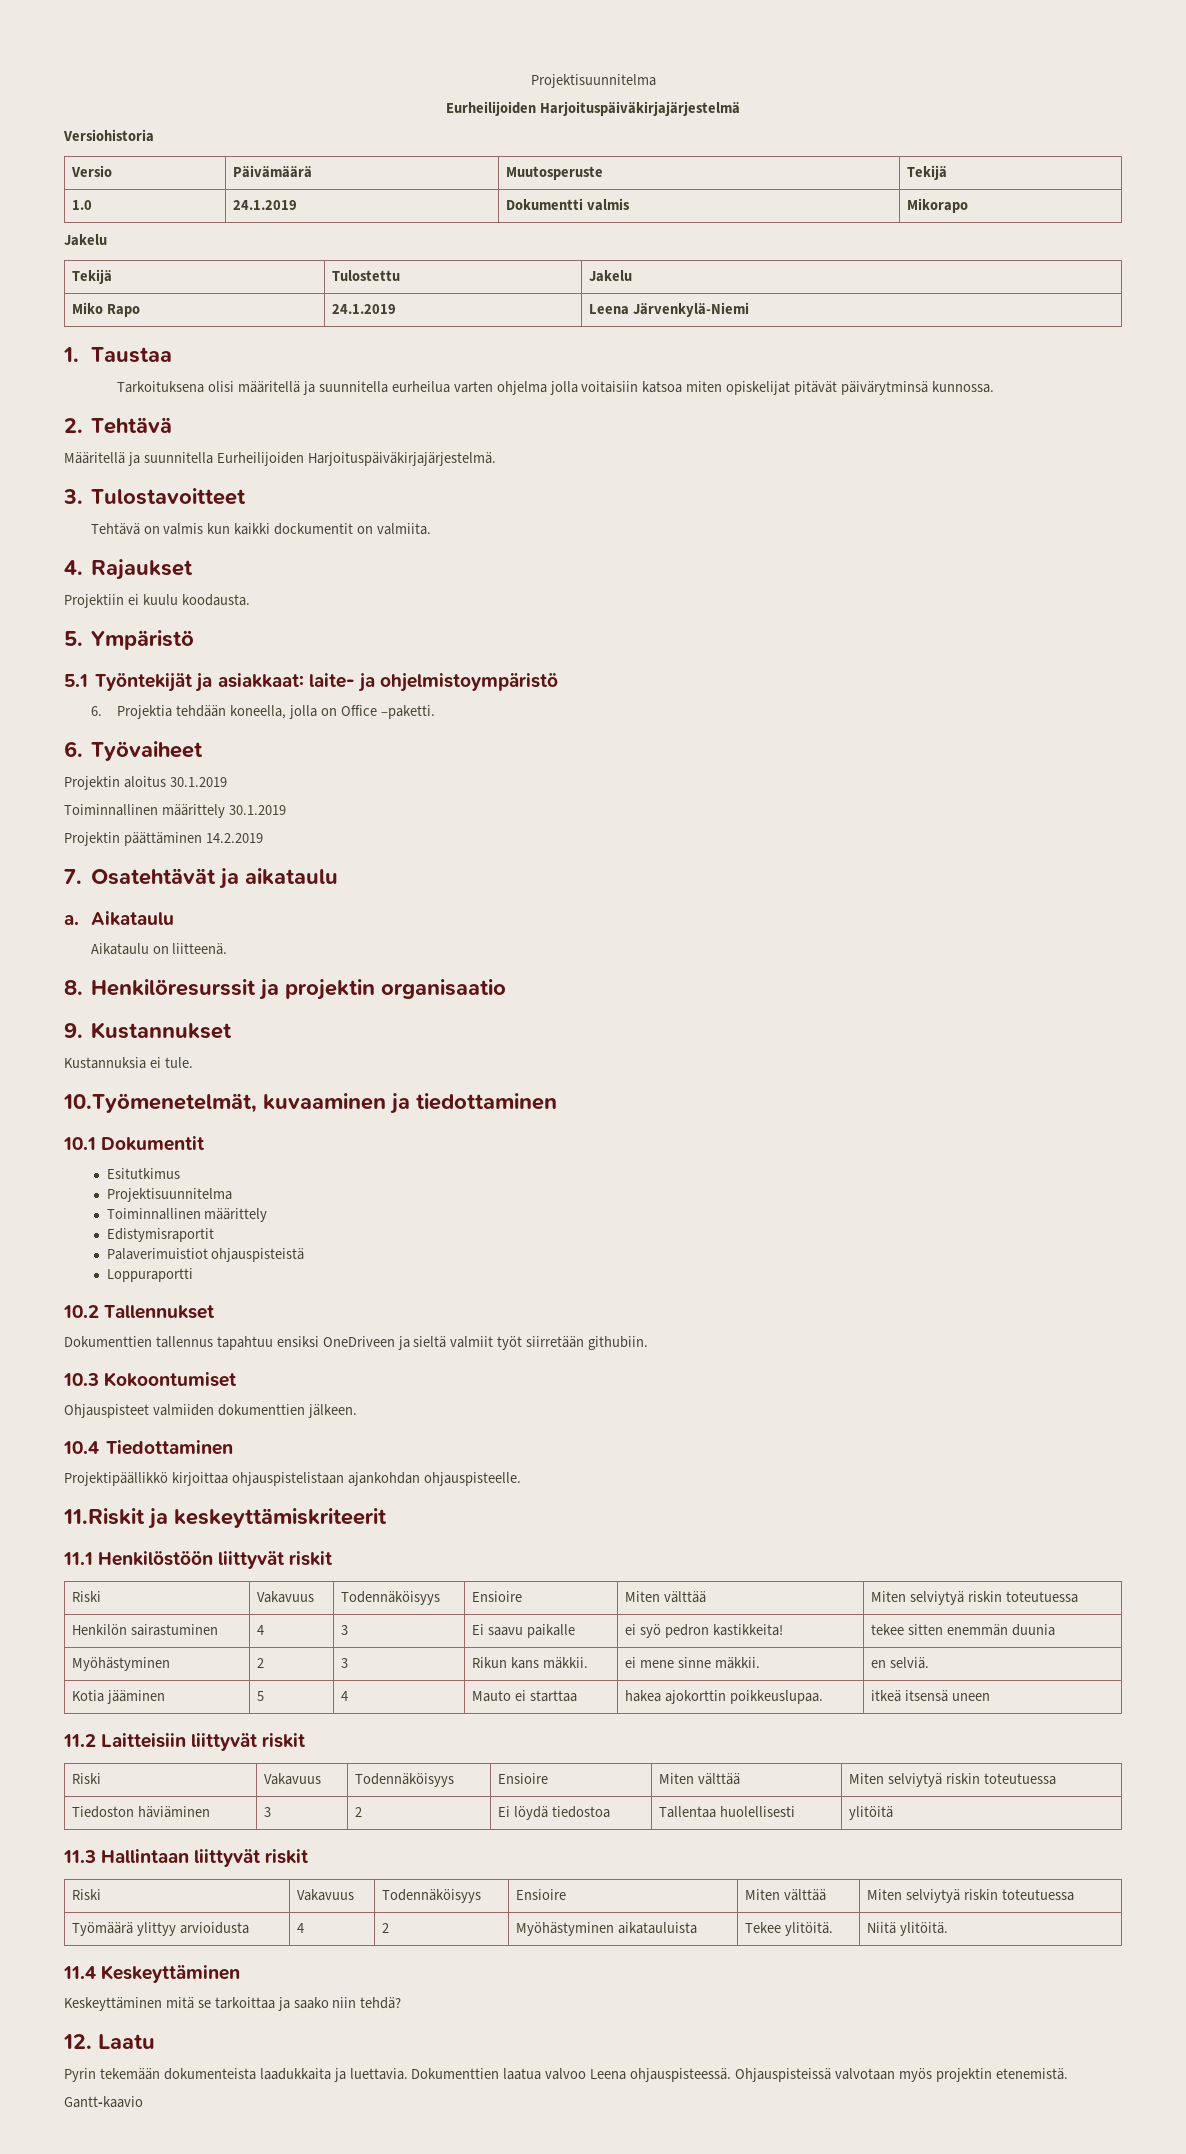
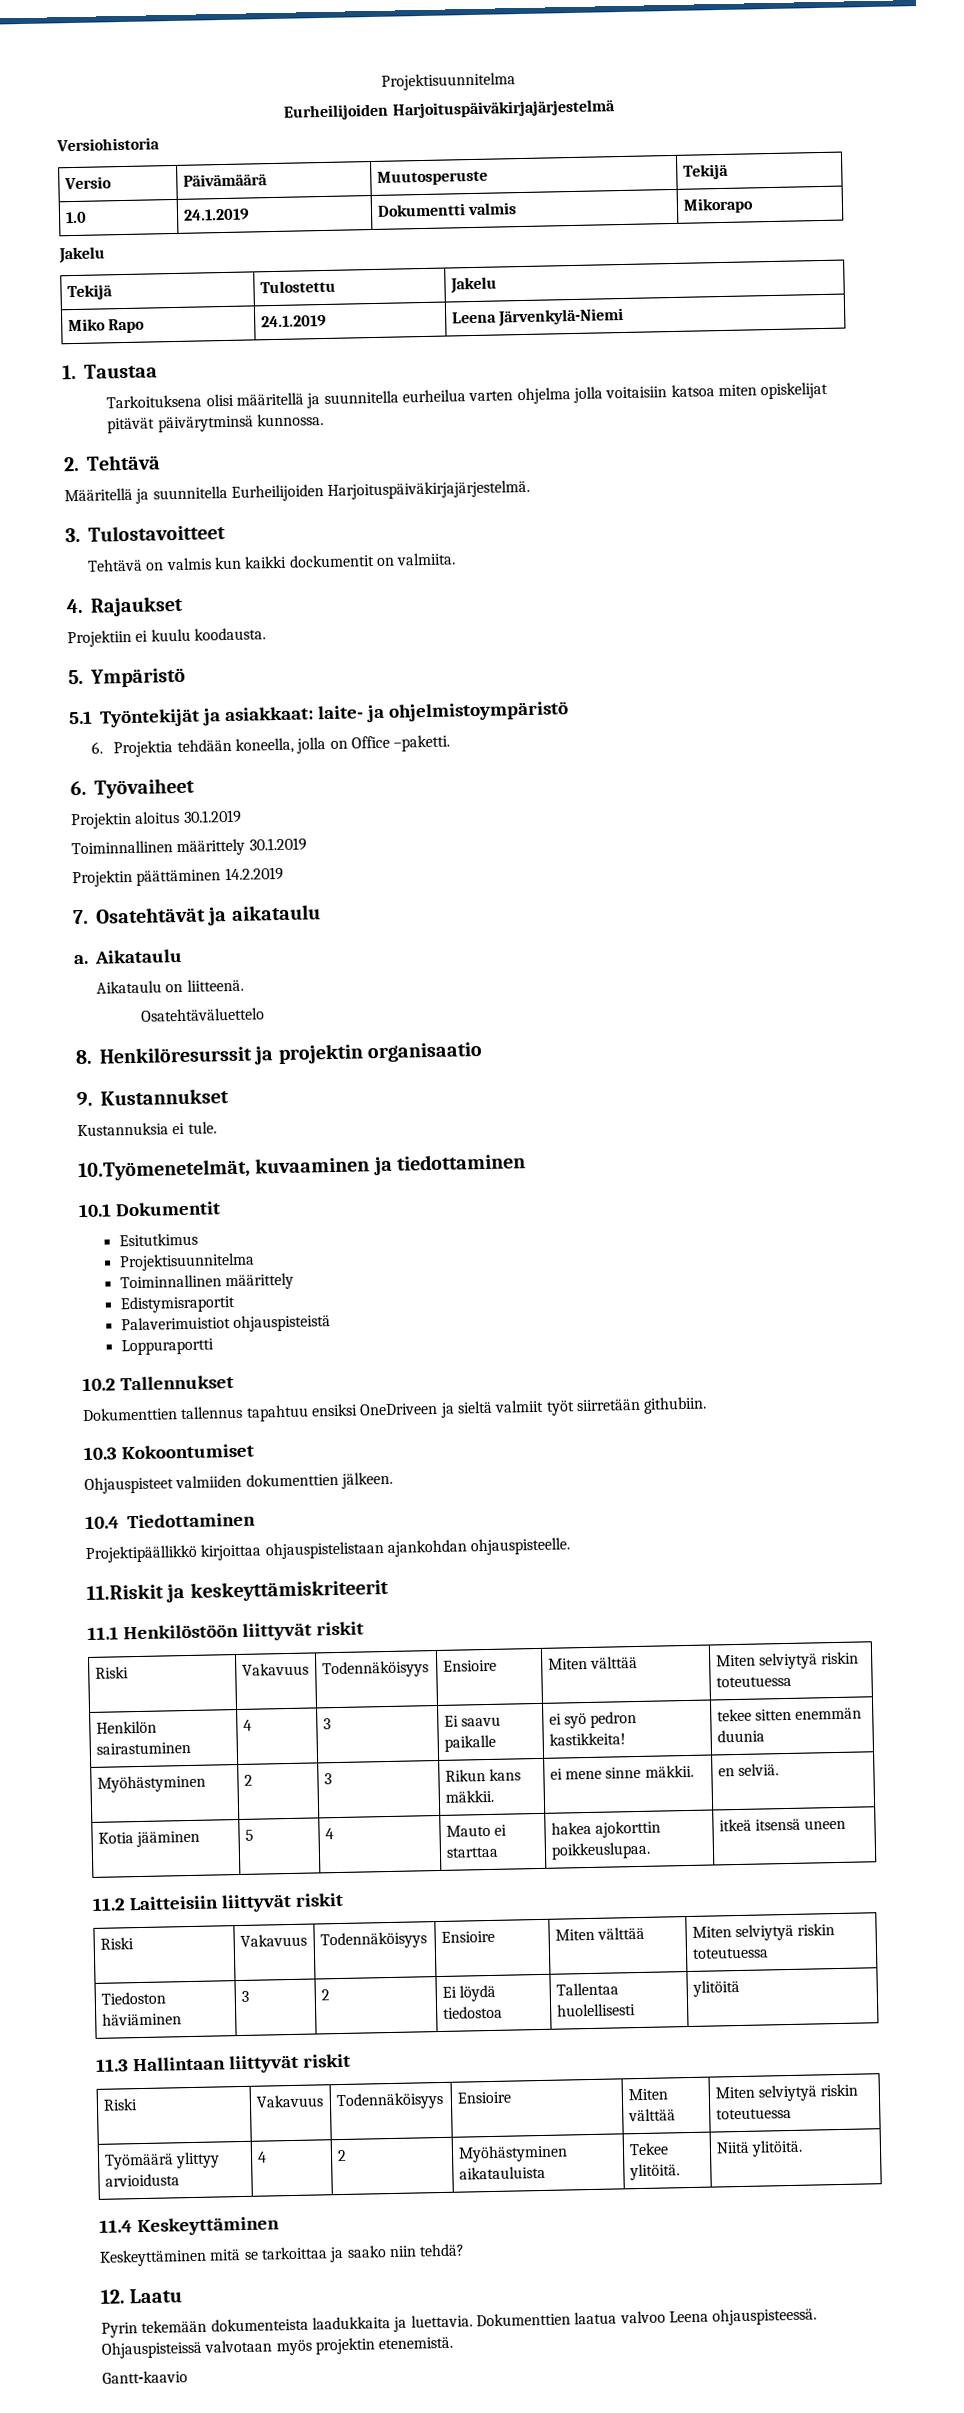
+ Osatehtäväluettelo

